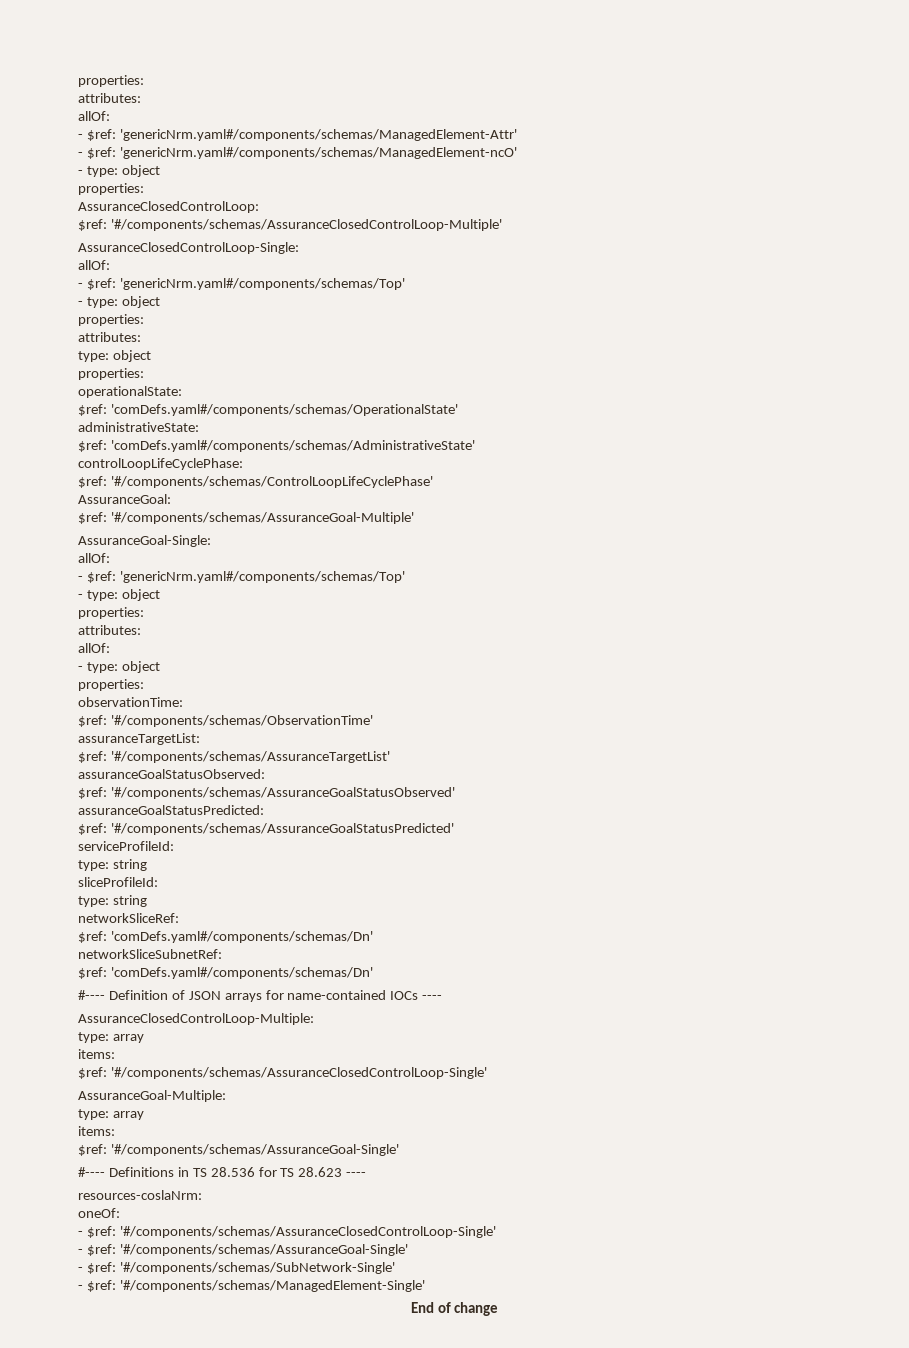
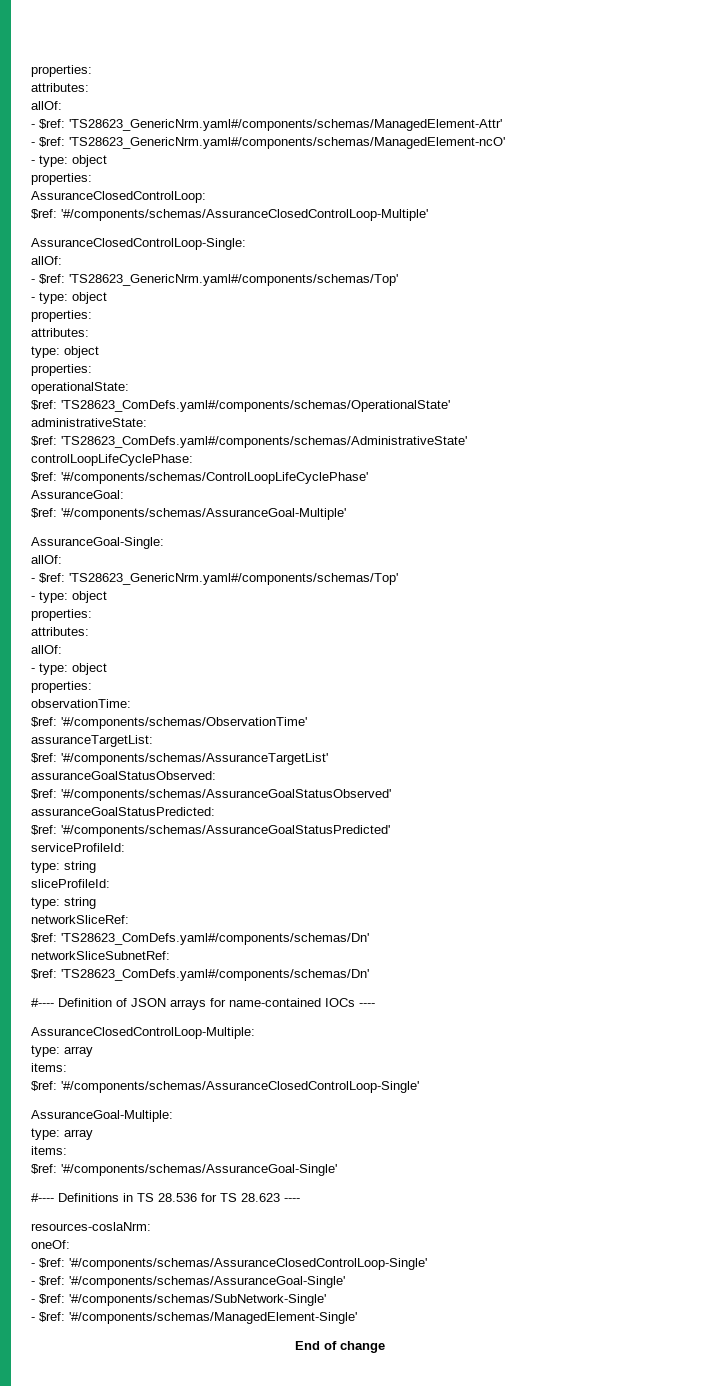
- - $ref: 'genericNrm.yaml#/components/schemas/ManagedElement-Attr'
- - $ref: 'genericNrm.yaml#/components/schemas/ManagedElement-ncO'
+ - $ref: 'TS28623_GenericNrm.yaml#/components/schemas/ManagedElement-Attr'
+ - $ref: 'TS28623_GenericNrm.yaml#/components/schemas/ManagedElement-ncO'
  AssuranceClosedControlLoop-Single:
  allOf:
- - $ref: 'genericNrm.yaml#/components/schemas/Top'
+ - $ref: 'TS28623_GenericNrm.yaml#/components/schemas/Top'
- $ref: 'comDefs.yaml#/components/schemas/OperationalState'
+ $ref: 'TS28623_ComDefs.yaml#/components/schemas/OperationalState'
- $ref: 'comDefs.yaml#/components/schemas/AdministrativeState'
+ $ref: 'TS28623_ComDefs.yaml#/components/schemas/AdministrativeState'
  AssuranceGoal-Single:
  allOf:
- - $ref: 'genericNrm.yaml#/components/schemas/Top'
+ - $ref: 'TS28623_GenericNrm.yaml#/components/schemas/Top'
  networkSliceRef:
- $ref: 'comDefs.yaml#/components/schemas/Dn'
+ $ref: 'TS28623_ComDefs.yaml#/components/schemas/Dn'
  networkSliceSubnetRef:
- $ref: 'comDefs.yaml#/components/schemas/Dn'
+ $ref: 'TS28623_ComDefs.yaml#/components/schemas/Dn'

